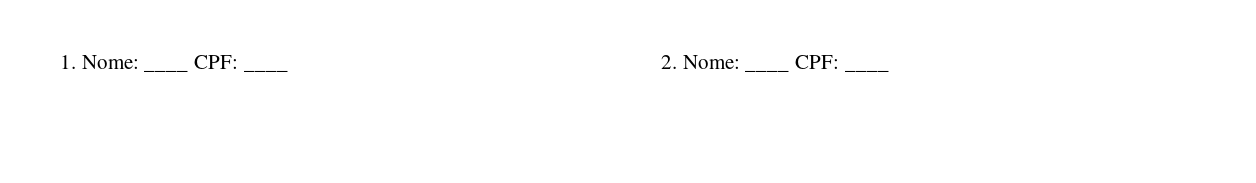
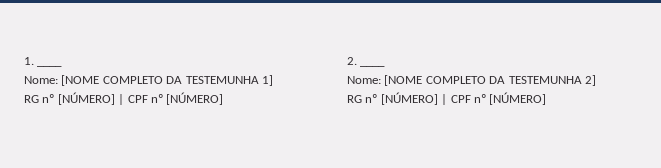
- 1. Nome: ____ CPF: ____
- 2. Nome: ____ CPF: ____
+ 1. ____
+ Nome: [NOME COMPLETO DA TESTEMUNHA 1]
+ RG nº [NÚMERO] | CPF nº [NÚMERO]
+ 2. ____
+ Nome: [NOME COMPLETO DA TESTEMUNHA 2]
+ RG nº [NÚMERO] | CPF nº [NÚMERO]

